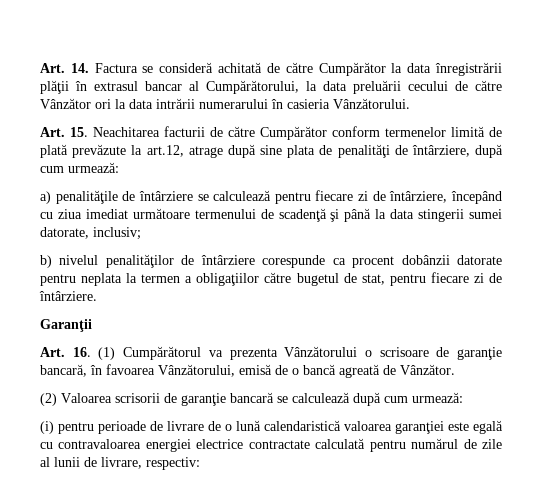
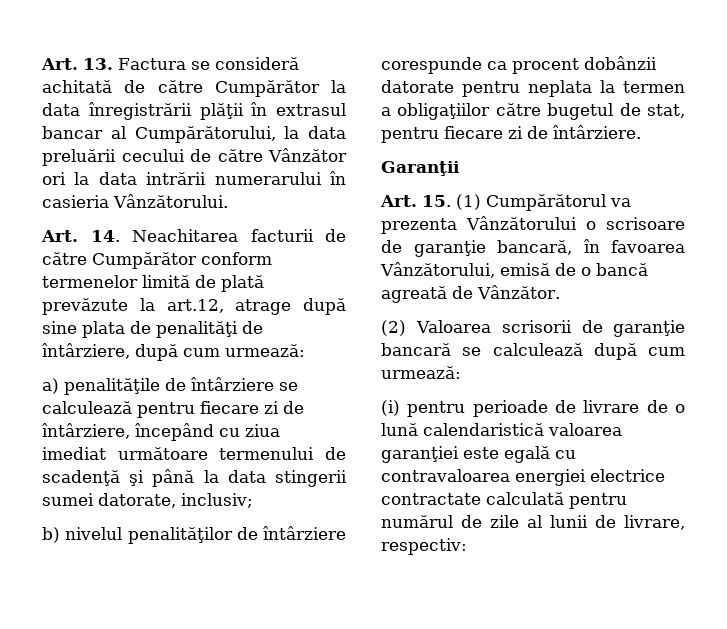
- Art. 14. Factura se consideră achitată de către Cumpărător la data înregistrării plăţii în extrasul bancar al Cumpărătorului, la data preluării cecului de către Vânzător ori la data intrării numerarului în casieria Vânzătorului.
+ Art. 13. Factura se consideră achitată de către Cumpărător la data înregistrării plăţii în extrasul bancar al Cumpărătorului, la data preluării cecului de către Vânzător ori la data intrării numerarului în casieria Vânzătorului.
- Art. 15. Neachitarea facturii de către Cumpărător conform termenelor limită de plată prevăzute la art.12, atrage după sine plata de penalităţi de întârziere, după cum urmează:
+ Art. 14. Neachitarea facturii de către Cumpărător conform termenelor limită de plată prevăzute la art.12, atrage după sine plata de penalităţi de întârziere, după cum urmează:
- Art. 16. (1) Cumpărătorul va prezenta Vânzătorului o scrisoare de garanţie bancară, în favoarea Vânzătorului, emisă de o bancă agreată de Vânzător.
+ Art. 15. (1) Cumpărătorul va prezenta Vânzătorului o scrisoare de garanţie bancară, în favoarea Vânzătorului, emisă de o bancă agreată de Vânzător.

